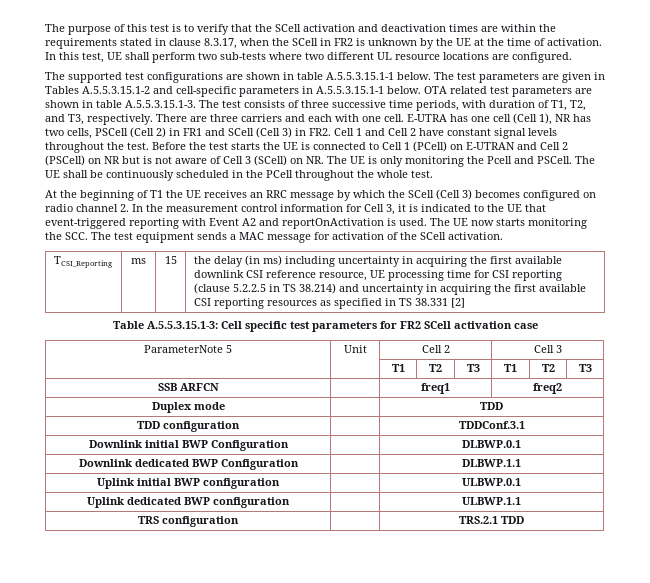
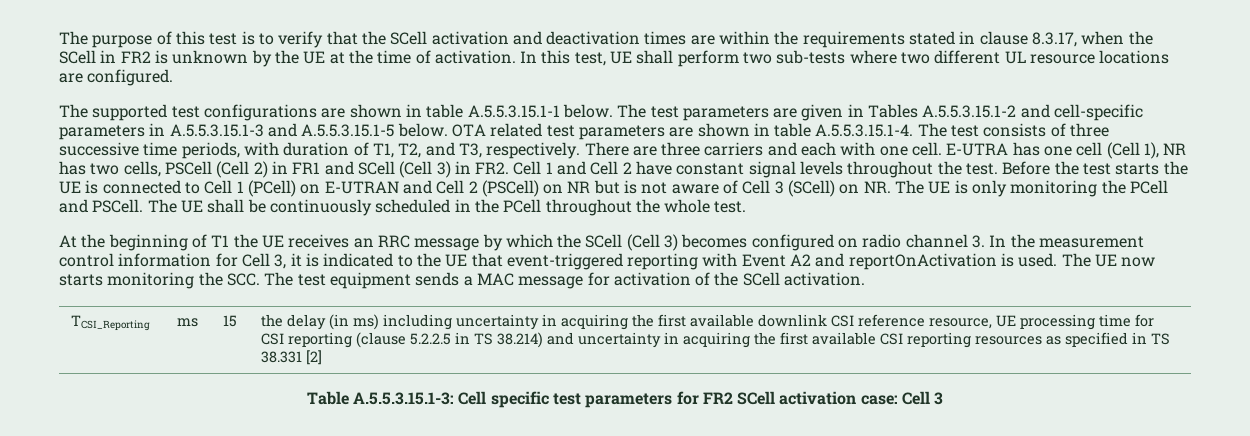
- The test parameters are given in Tables A.5.5.3.15.1-2 and cell-specific parameters in A.5.5.3.15.1-1 below.
+ The test parameters are given in Tables A.5.5.3.15.1-2 and cell-specific parameters in A.5.5.3.15.1-3 and A.5.5.3.15.1-5 below.
- OTA related test parameters are shown in table A.5.5.3.15.1-3. The test consists of three successive time periods, with duration of T1, T2, and T3, respectively.
+ OTA related test parameters are shown in table A.5.5.3.15.1-4. The test consists of three successive time periods, with duration of T1, T2, and T3, respectively.
- Before the test starts the UE is connected to Cell 1 (PCell) on E-UTRAN and Cell 2 (PSCell) on NR but is not aware of Cell 3 (SCell) on NR. The UE is only monitoring the Pcell and PSCell.
+ Before the test starts the UE is connected to Cell 1 (PCell) on E-UTRAN and Cell 2 (PSCell) on NR but is not aware of Cell 3 (SCell) on NR. The UE is only monitoring the PCell and PSCell.
- At the beginning of T1 the UE receives an RRC message by which the SCell (Cell 3) becomes configured on radio channel 2. In the measurement control information for Cell 3, it is indicated to the UE that event-triggered reporting with Event A2 and reportOnActivation is used.
+ At the beginning of T1 the UE receives an RRC message by which the SCell (Cell 3) becomes configured on radio channel 3. In the measurement control information for Cell 3, it is indicated to the UE that event-triggered reporting with Event A2 and reportOnActivation is used.
- Table A.5.5.3.15.1-3: Cell specific test parameters for FR2 SCell activation case
- ParameterNote 5 | Unit | Cell 2 | Cell 3
- | | T1 | T2 | T3 | T1 | T2 | T3
- SSB ARFCN | | freq1 | freq2
- Duplex mode | | TDD
- TDD configuration | | TDDConf.3.1
- Downlink initial BWP Configuration | | DLBWP.0.1
- Downlink dedicated BWP Configuration | | DLBWP.1.1
- Uplink initial BWP configuration | | ULBWP.0.1
- Uplink dedicated BWP configuration | | ULBWP.1.1
- TRS configuration | | TRS.2.1 TDD
+ Table A.5.5.3.15.1-3: Cell specific test parameters for FR2 SCell activation case: Cell 3

